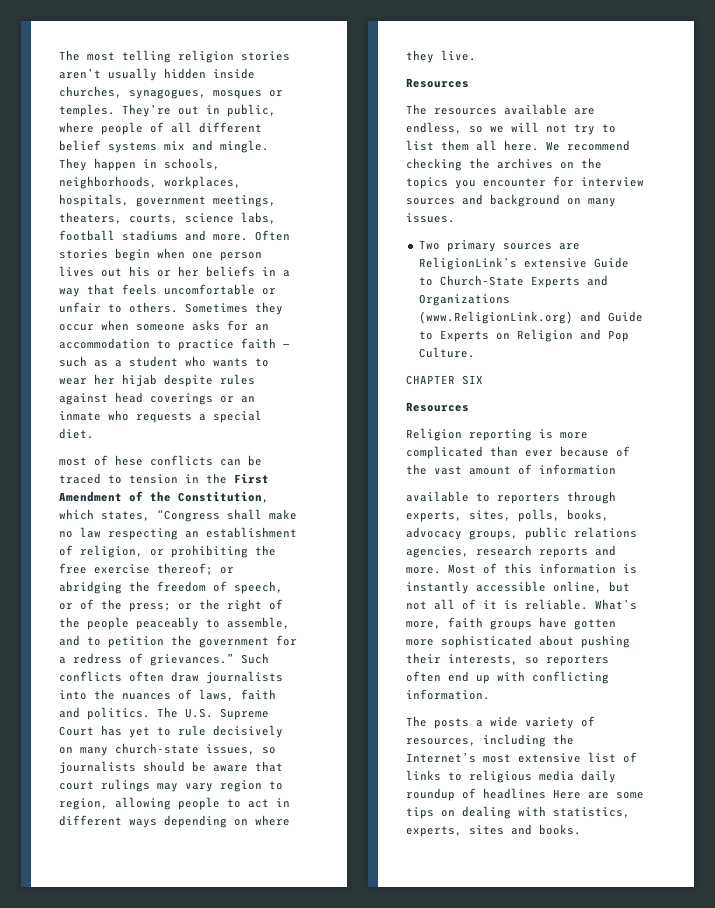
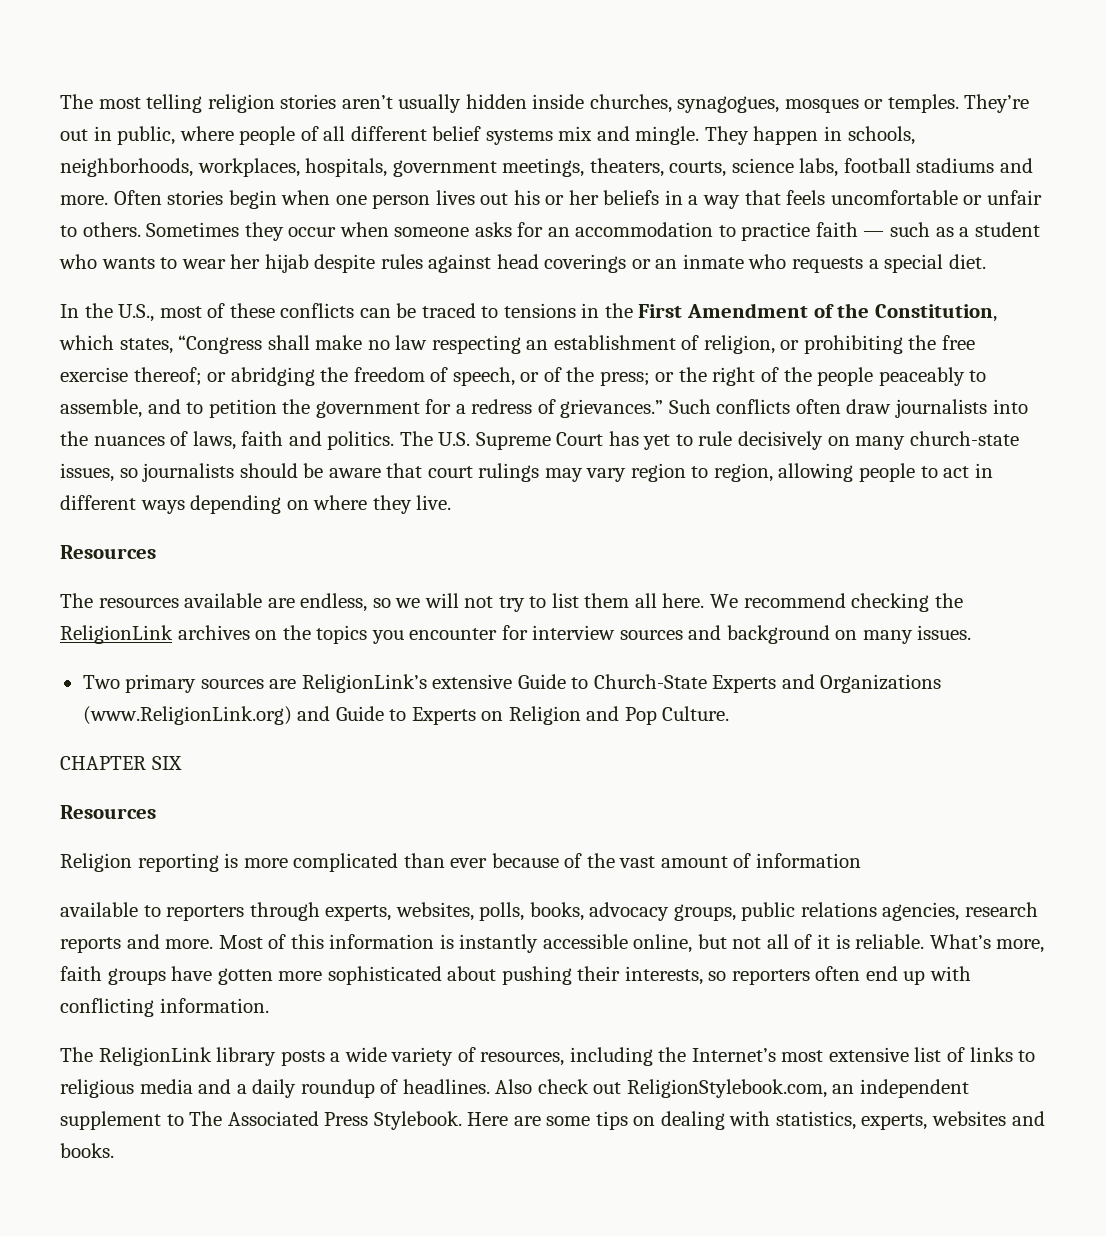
- most of hese conflicts can be traced to tension in the First Amendment of the Constitution, which states, “Congress shall make no law respecting an establishment of religion, or prohibiting the free exercise thereof;
+ In the U.S., most of these conflicts can be traced to tensions in the First Amendment of the Constitution, which states, “Congress shall make no law respecting an establishment of religion, or prohibiting the free exercise thereof;
- We recommend checking the archives on the topics you encounter for interview sources and background on many issues.
+ We recommend checking the ReligionLink archives on the topics you encounter for interview sources and background on many issues.
- available to reporters through experts, sites, polls, books, advocacy groups, public relations agencies, research reports and more.
+ available to reporters through experts, websites, polls, books, advocacy groups, public relations agencies, research reports and more.
- The posts a wide variety of resources, including the Internet’s most extensive list of links to religious media daily roundup of headlines Here are some tips on dealing with statistics, experts, sites and books.
+ The ReligionLink library posts a wide variety of resources, including the Internet’s most extensive list of links to religious media and a daily roundup of headlines. Also check out ReligionStylebook.com, an independent supplement to The Associated Press Stylebook. Here are some tips on dealing with statistics, experts, websites and books.

